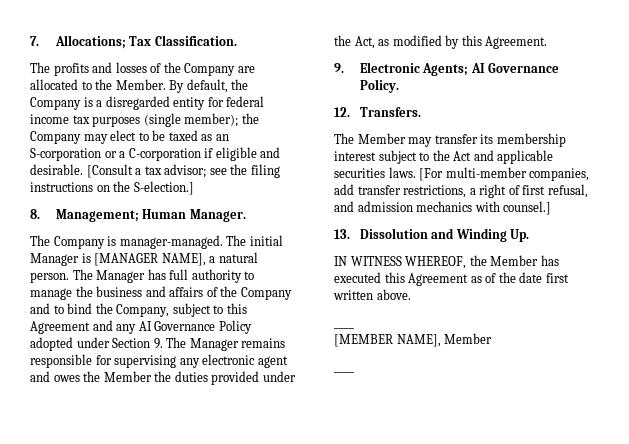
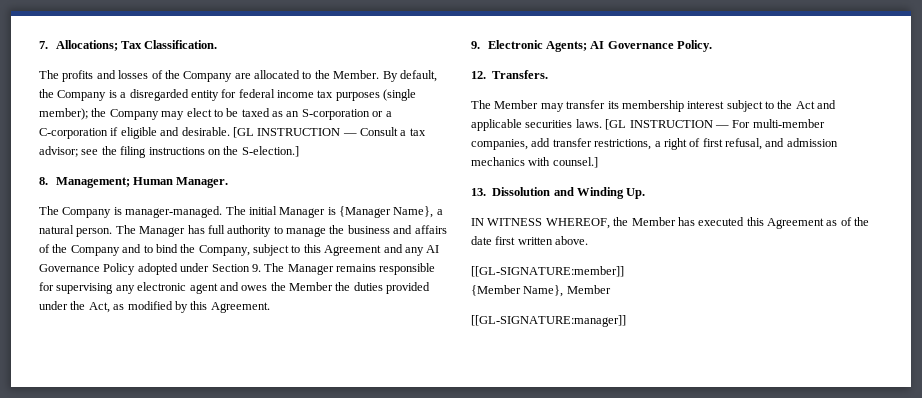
- [Consult a tax advisor; see the filing instructions on the S-election.]
+ [GL INSTRUCTION — Consult a tax advisor; see the filing instructions on the S-election.]
- The initial Manager is [MANAGER NAME], a natural person.
+ The initial Manager is {Manager Name}, a natural person.
- [For multi-member companies, add transfer restrictions, a right of first refusal, and admission mechanics with counsel.]
+ [GL INSTRUCTION — For multi-member companies, add transfer restrictions, a right of first refusal, and admission mechanics with counsel.]
  IN WITNESS WHEREOF, the Member has executed this Agreement as of the date first written above.
- ____
- [MEMBER NAME], Member
- ____
+ [[GL-SIGNATURE:member]]
+ {Member Name}, Member
+ [[GL-SIGNATURE:manager]]

